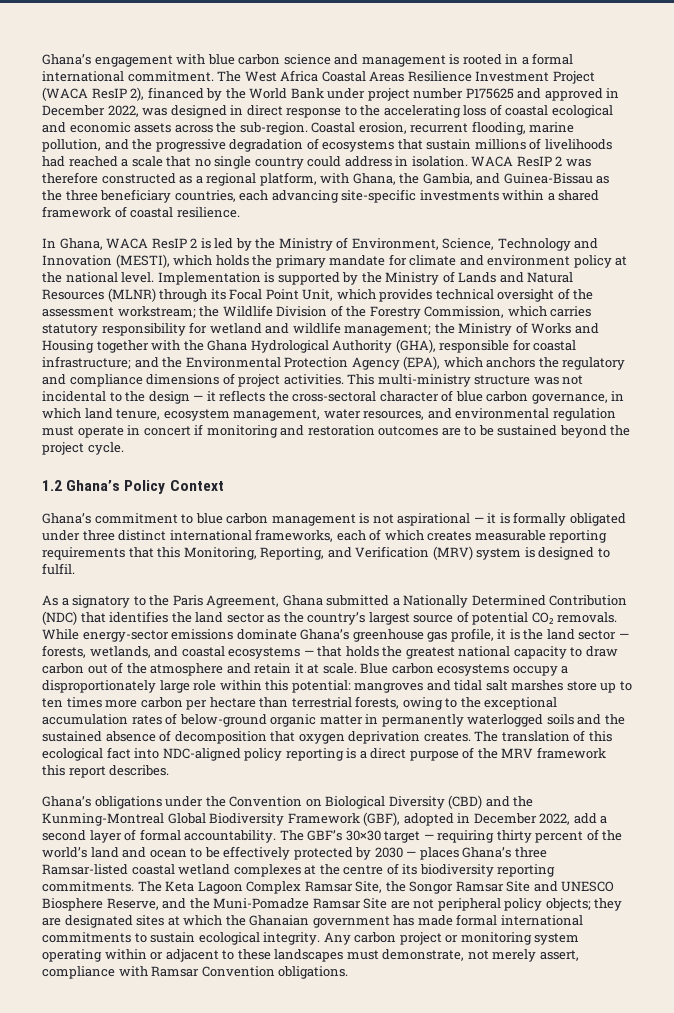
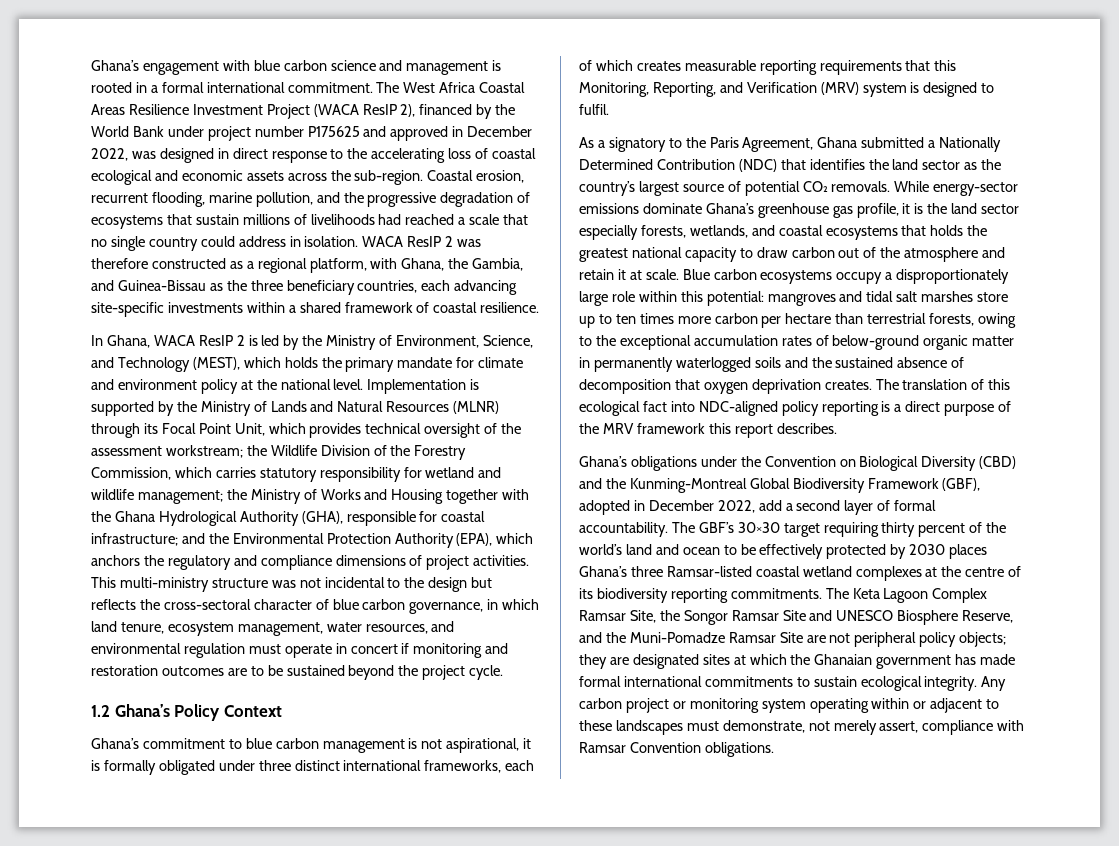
- In Ghana, WACA ResIP 2 is led by the Ministry of Environment, Science, Technology and Innovation (MESTI), which holds the primary mandate for climate and environment policy at the national level.
+ In Ghana, WACA ResIP 2 is led by the Ministry of Environment, Science, and Technology (MEST), which holds the primary mandate for climate and environment policy at the national level.
- and the Environmental Protection Agency (EPA), which anchors the regulatory and compliance dimensions of project activities.
+ and the Environmental Protection Authority (EPA), which anchors the regulatory and compliance dimensions of project activities.
- This multi-ministry structure was not incidental to the design — it reflects the cross-sectoral character of blue carbon governance, in which land tenure, ecosystem management, water resources, and environmental regulation must operate in concert if monitoring and restoration outcomes are to be sustained beyond the project cycle.
+ This multi-ministry structure was not incidental to the design but reflects the cross-sectoral character of blue carbon governance, in which land tenure, ecosystem management, water resources, and environmental regulation must operate in concert if monitoring and restoration outcomes are to be sustained beyond the project cycle.
- Ghana’s commitment to blue carbon management is not aspirational — it is formally obligated under three distinct international frameworks, each of which creates measurable reporting requirements that this Monitoring, Reporting, and Verification (MRV) system is designed to fulfil.
+ Ghana’s commitment to blue carbon management is not aspirational, it is formally obligated under three distinct international frameworks, each of which creates measurable reporting requirements that this Monitoring, Reporting, and Verification (MRV) system is designed to fulfil.
- While energy-sector emissions dominate Ghana’s greenhouse gas profile, it is the land sector — forests, wetlands, and coastal ecosystems — that holds the greatest national capacity to draw carbon out of the atmosphere and retain it at scale.
+ While energy-sector emissions dominate Ghana’s greenhouse gas profile, it is the land sector especially forests, wetlands, and coastal ecosystems that holds the greatest national capacity to draw carbon out of the atmosphere and retain it at scale.
- The GBF’s 30×30 target — requiring thirty percent of the world’s land and ocean to be effectively protected by 2030 — places Ghana’s three Ramsar-listed coastal wetland complexes at the centre of its biodiversity reporting commitments.
+ The GBF’s 30×30 target requiring thirty percent of the world’s land and ocean to be effectively protected by 2030 places Ghana’s three Ramsar-listed coastal wetland complexes at the centre of its biodiversity reporting commitments.

